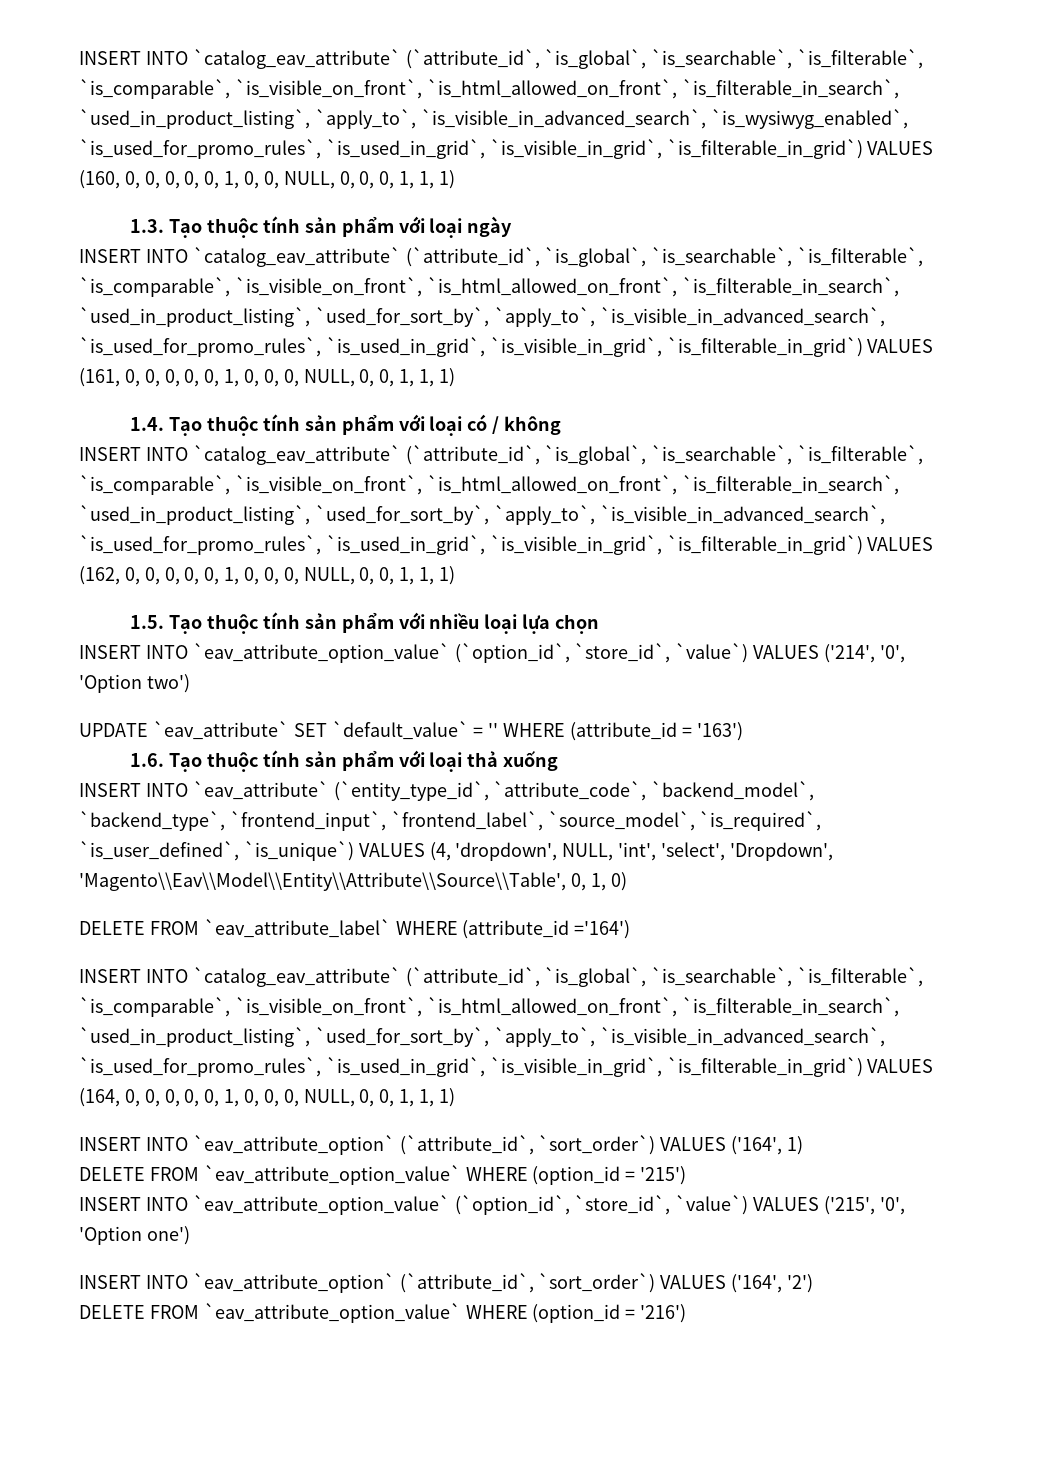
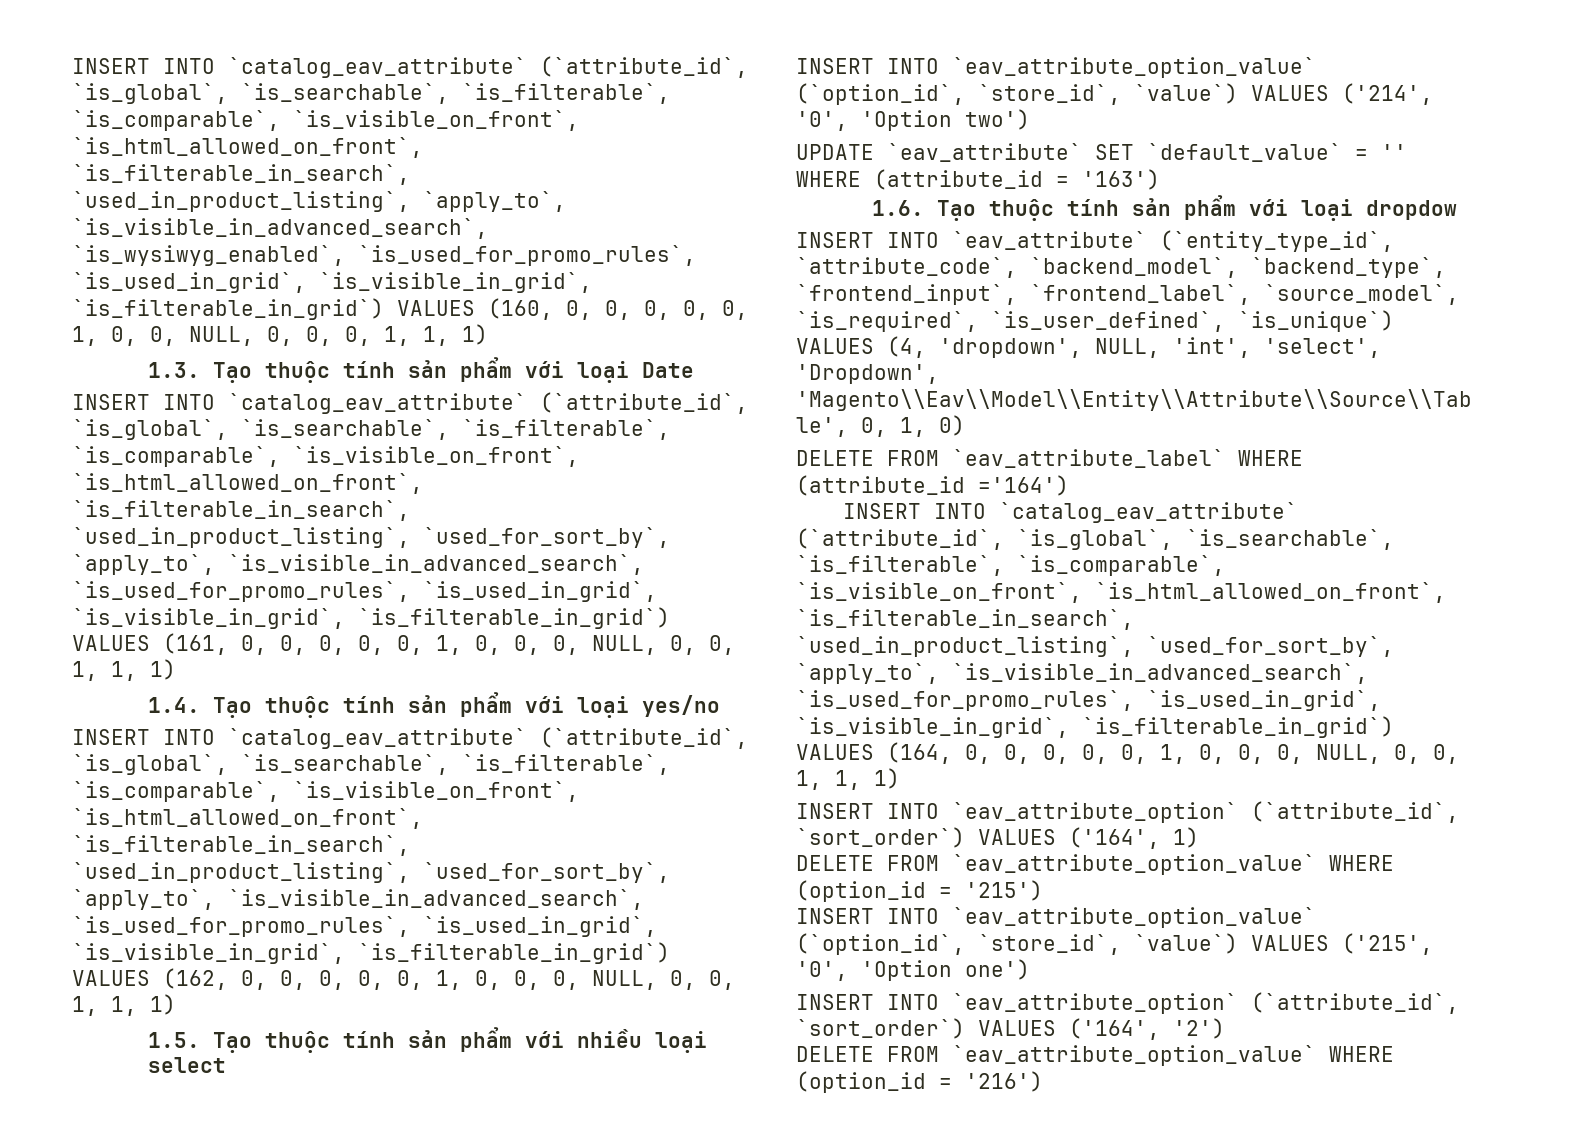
- 1.3. Tạo thuộc tính sản phẩm với loại ngày
+ 1.3. Tạo thuộc tính sản phẩm với loại Date
- 1.4. Tạo thuộc tính sản phẩm với loại có / không
+ 1.4. Tạo thuộc tính sản phẩm với loại yes/no
- 1.5. Tạo thuộc tính sản phẩm với nhiều loại lựa chọn
+ 1.5. Tạo thuộc tính sản phẩm với nhiều loại select
- 1.6. Tạo thuộc tính sản phẩm với loại thả xuống
+ 1.6. Tạo thuộc tính sản phẩm với loại dropdow

